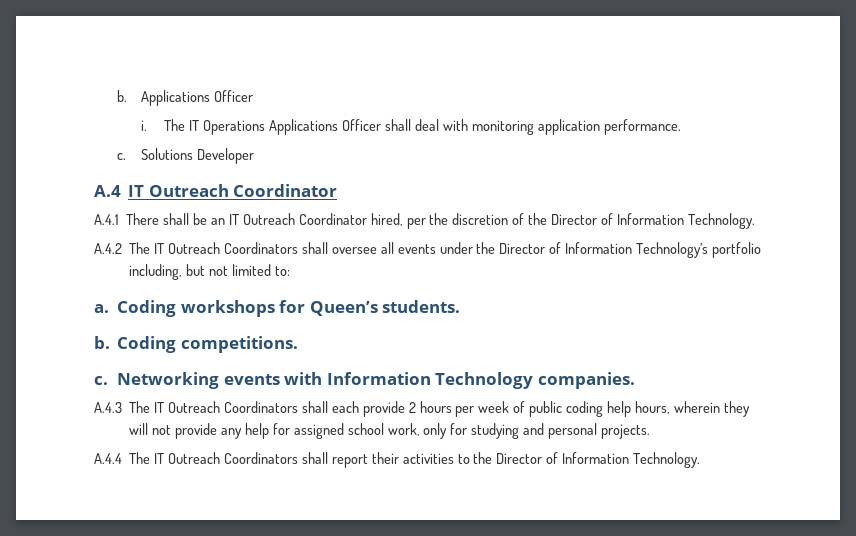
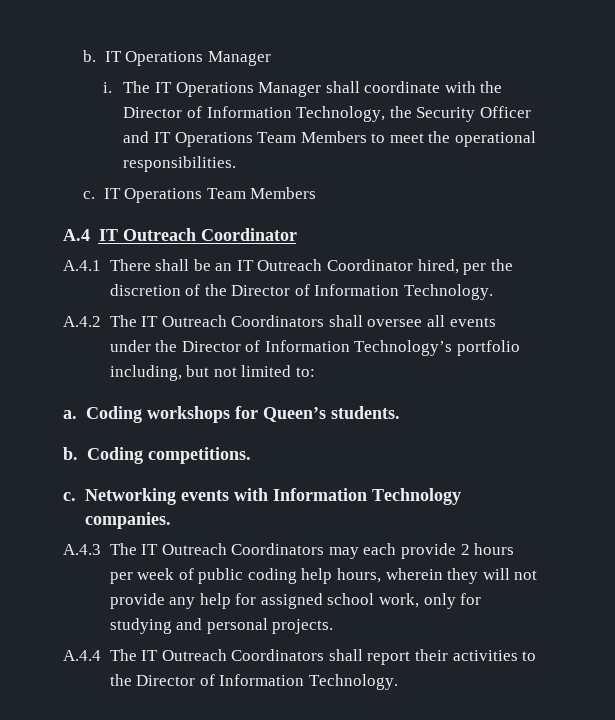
- b. Applications Officer
+ b. IT Operations Manager
- The IT Operations Applications Officer shall deal with monitoring application performance.
- c. Solutions Developer
+ The IT Operations Manager shall coordinate with the Director of Information Technology, the Security Officer and IT Operations Team Members to meet the operational responsibilities.
+ c. IT Operations Team Members
- A.4.3 The IT Outreach Coordinators shall each provide 2 hours per week of public coding help hours, wherein they will not provide any help for assigned school work, only for studying and personal projects.
+ A.4.3 The IT Outreach Coordinators may each provide 2 hours per week of public coding help hours, wherein they will not provide any help for assigned school work, only for studying and personal projects.

